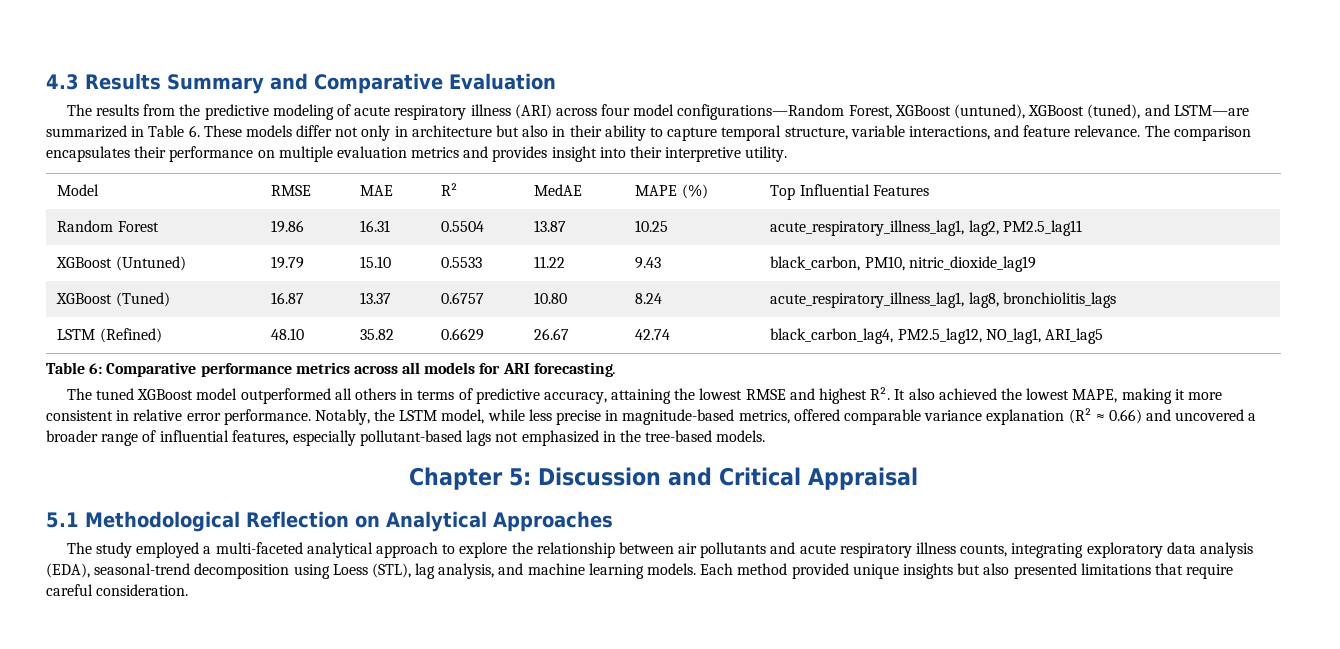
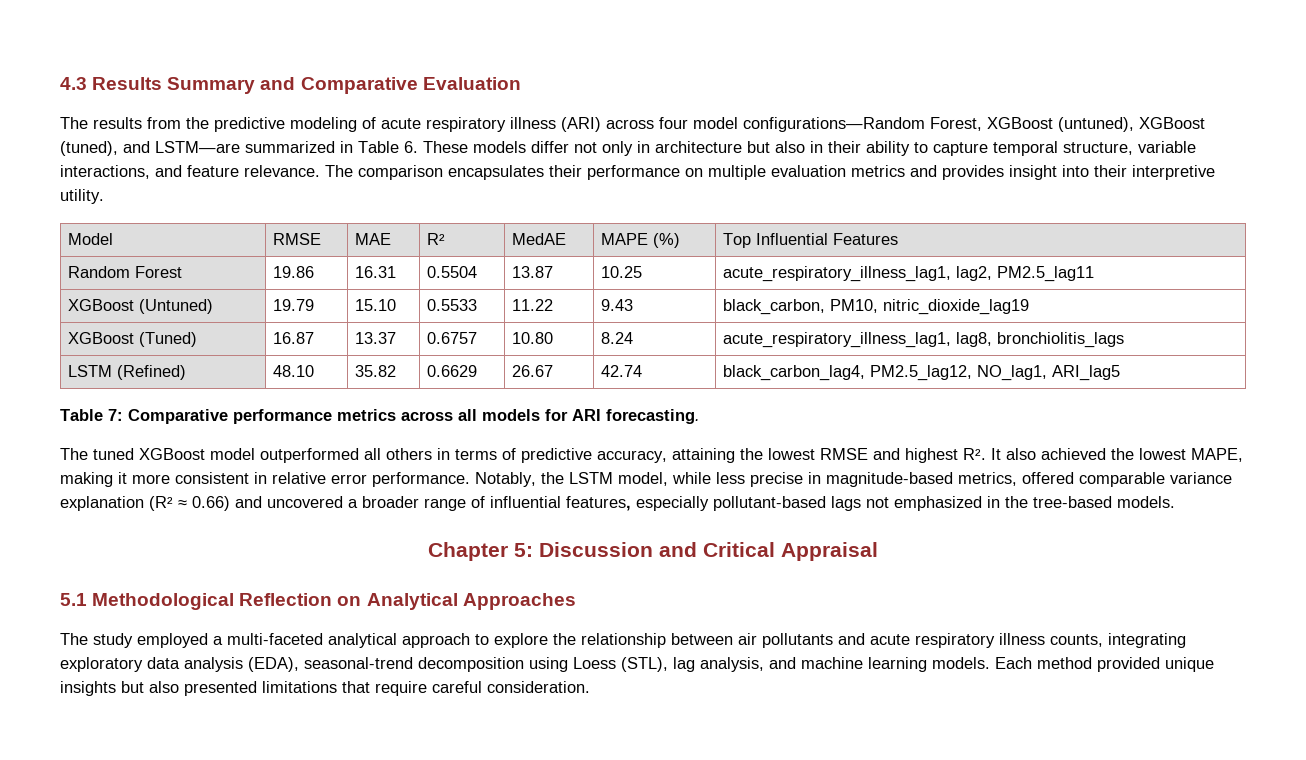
- Table 6: Comparative performance metrics across all models for ARI forecasting.
+ Table 7: Comparative performance metrics across all models for ARI forecasting.

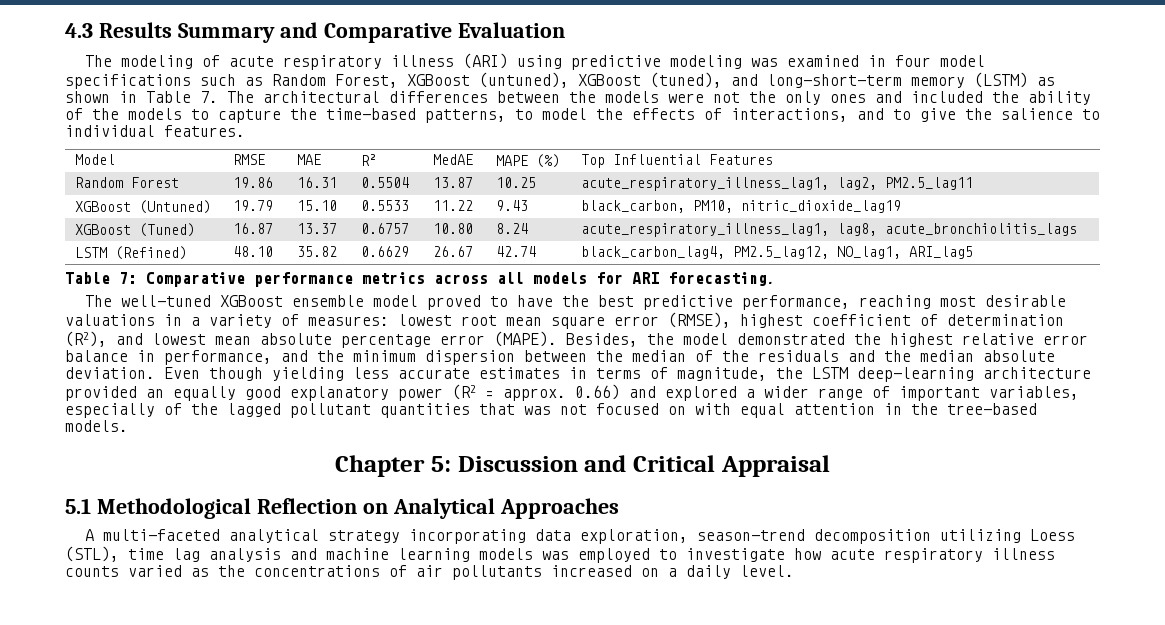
- The results from the predictive modeling of acute respiratory illness (ARI) across four model configurations—Random Forest, XGBoost (untuned), XGBoost (tuned), and LSTM—are summarized in Table 6. These models differ not only in architecture but also in their ability to capture temporal structure, variable interactions, and feature relevance. The comparison encapsulates their performance on multiple evaluation metrics and provides insight into their interpretive utility.
+ The modeling of acute respiratory illness (ARI) using predictive modeling was examined in four model specifications such as Random Forest, XGBoost (untuned), XGBoost (tuned), and long-short-term memory (LSTM) as shown in Table 7. The architectural differences between the models were not the only ones and included the ability of the models to capture the time-based patterns, to model the effects of interactions, and to give the salience to individual features.
- XGBoost (Tuned) | 16.87 | 13.37 | 0.6757 | 10.80 | 8.24 | acute_respiratory_illness_lag1, lag8, bronchiolitis_lags
+ XGBoost (Tuned) | 16.87 | 13.37 | 0.6757 | 10.80 | 8.24 | acute_respiratory_illness_lag1, lag8, acute_bronchiolitis_lags
- The tuned XGBoost model outperformed all others in terms of predictive accuracy, attaining the lowest RMSE and highest R². It also achieved the lowest MAPE, making it more consistent in relative error performance. Notably, the LSTM model, while less precise in magnitude-based metrics, offered comparable variance explanation (R² ≈ 0.66) and uncovered a broader range of influential features, especially pollutant-based lags not emphasized in the tree-based models.
+ The well-tuned XGBoost ensemble model proved to have the best predictive performance, reaching most desirable valuations in a variety of measures: lowest root mean square error (RMSE), highest coefficient of determination (R2), and lowest mean absolute percentage error (MAPE). Besides, the model demonstrated the highest relative error balance in performance, and the minimum dispersion between the median of the residuals and the median absolute deviation. Even though yielding less accurate estimates in terms of magnitude, the LSTM deep-learning architecture provided an equally good explanatory power (R2 = approx. 0.66) and explored a wider range of important variables, especially of the lagged pollutant quantities that was not focused on with equal attention in the tree-based models.
- The study employed a multi-faceted analytical approach to explore the relationship between air pollutants and acute respiratory illness counts, integrating exploratory data analysis (EDA), seasonal-trend decomposition using Loess (STL), lag analysis, and machine learning models. Each method provided unique insights but also presented limitations that require careful consideration.
+ A multi-faceted analytical strategy incorporating data exploration, season-trend decomposition utilizing Loess (STL), time lag analysis and machine learning models was employed to investigate how acute respiratory illness counts varied as the concentrations of air pollutants increased on a daily level.

